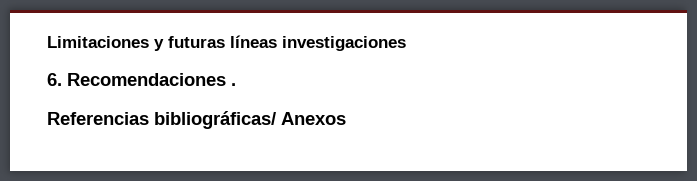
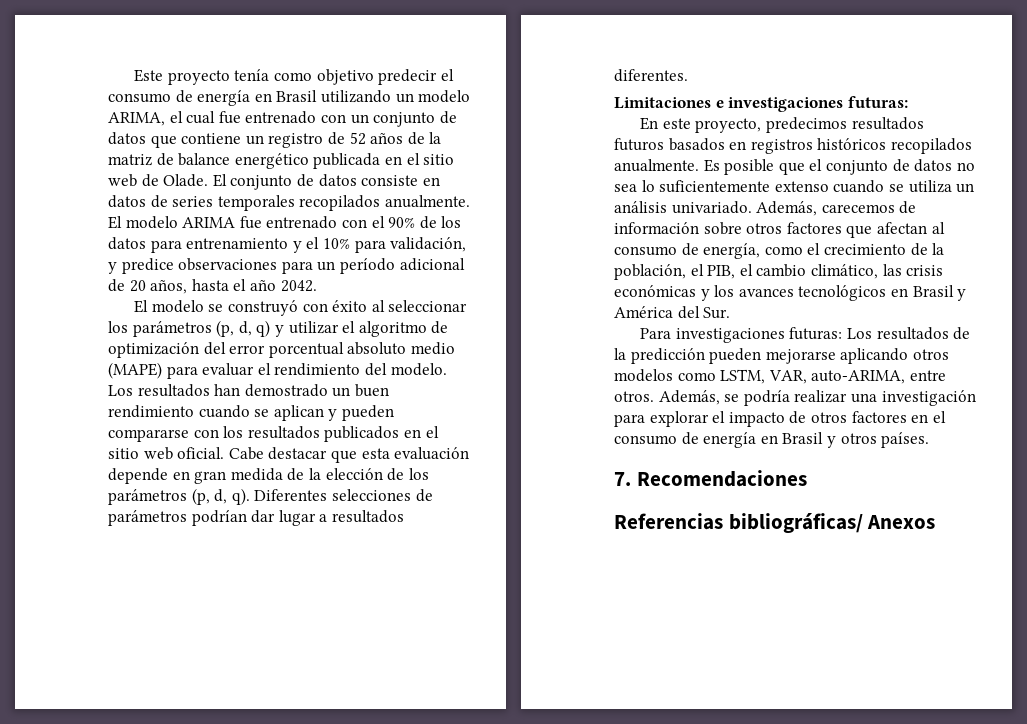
- Limitaciones y futuras líneas investigaciones
- 6. Recomendaciones .
+ Este proyecto tenía como objetivo predecir el consumo de energía en Brasil utilizando un modelo ARIMA, el cual fue entrenado con un conjunto de datos que contiene un registro de 52 años de la matriz de balance energético publicada en el sitio web de Olade. El conjunto de datos consiste en datos de series temporales recopilados anualmente. El modelo ARIMA fue entrenado con el 90% de los datos para entrenamiento y el 10% para validación, y predice observaciones para un período adicional de 20 años, hasta el año 2042.
+ El modelo se construyó con éxito al seleccionar los parámetros (p, d, q) y utilizar el algoritmo de optimización del error porcentual absoluto medio (MAPE) para evaluar el rendimiento del modelo. Los resultados han demostrado un buen rendimiento cuando se aplican y pueden compararse con los resultados publicados en el sitio web oficial. Cabe destacar que esta evaluación depende en gran medida de la elección de los parámetros (p, d, q). Diferentes selecciones de parámetros podrían dar lugar a resultados diferentes.
+ Limitaciones e investigaciones futuras:
+ En este proyecto, predecimos resultados futuros basados en registros históricos recopilados anualmente. Es posible que el conjunto de datos no sea lo suficientemente extenso cuando se utiliza un análisis univariado. Además, carecemos de información sobre otros factores que afectan al consumo de energía, como el crecimiento de la población, el PIB, el cambio climático, las crisis económicas y los avances tecnológicos en Brasil y América del Sur.
+ Para investigaciones futuras: Los resultados de la predicción pueden mejorarse aplicando otros modelos como LSTM, VAR, auto-ARIMA, entre otros. Además, se podría realizar una investigación para explorar el impacto de otros factores en el consumo de energía en Brasil y otros países.
+ 7. Recomendaciones

